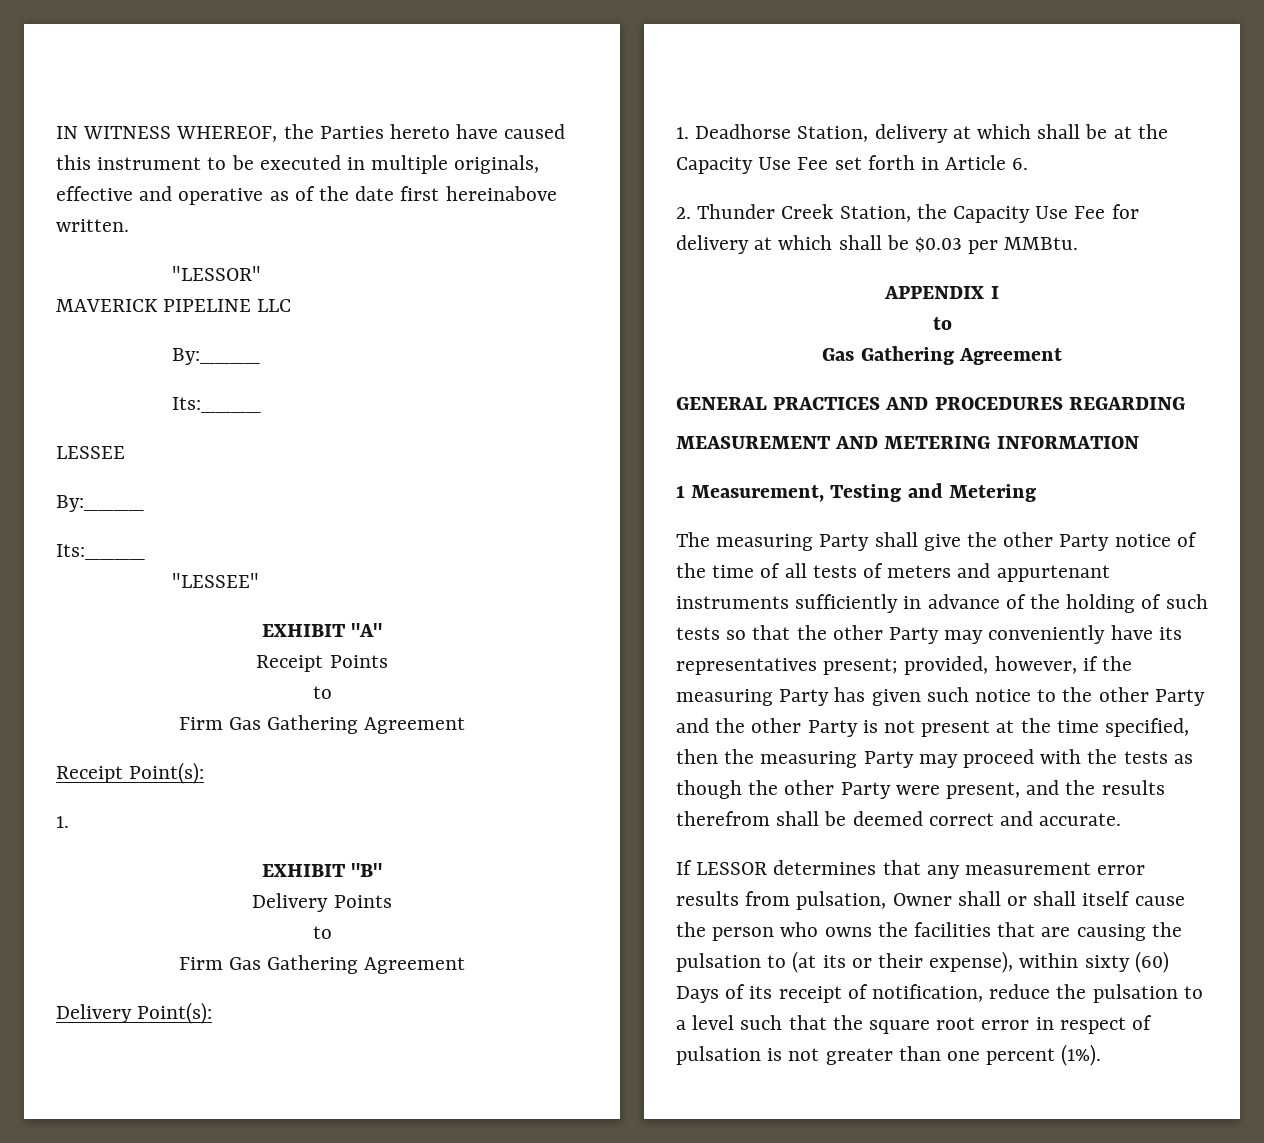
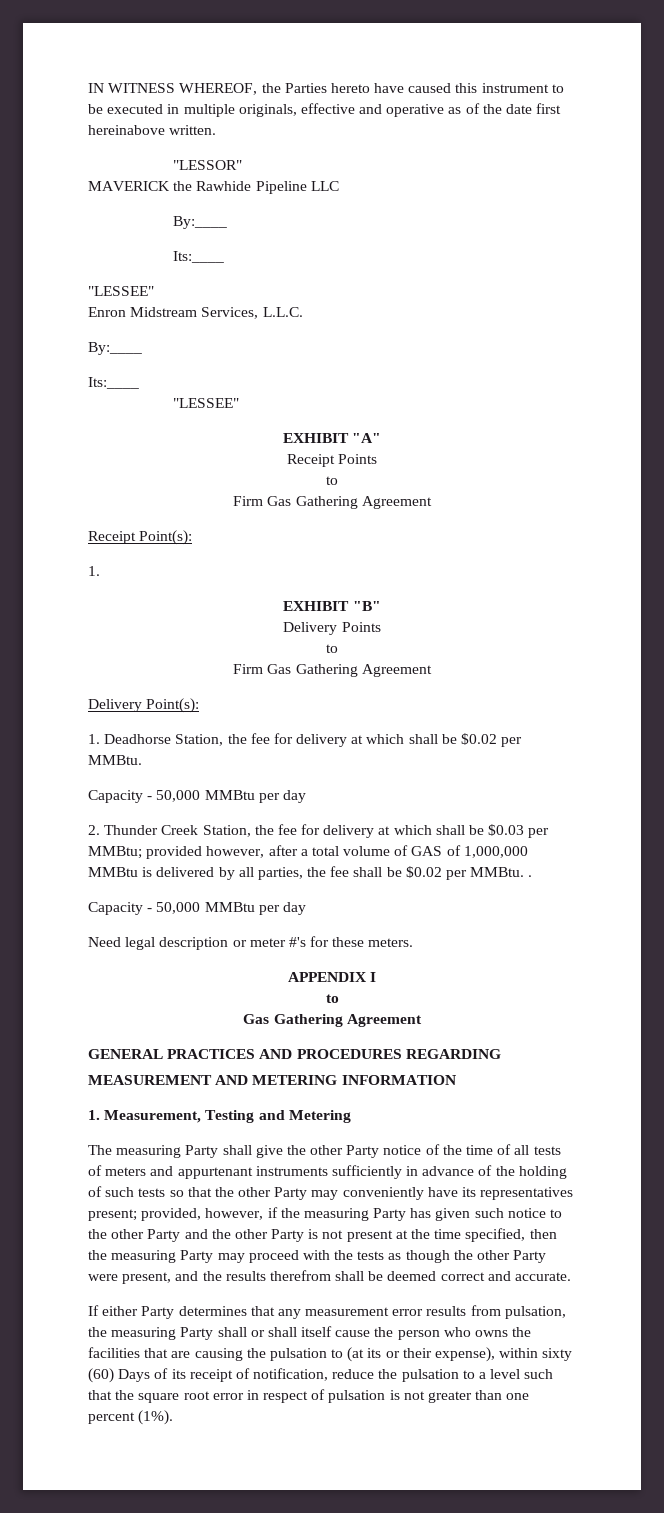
- MAVERICK PIPELINE LLC
+ MAVERICK the Rawhide Pipeline LLC
  By:____
  Its:____
- LESSEE
+ "LESSEE"
+ Enron Midstream Services, L.L.C.
- 1. Deadhorse Station, delivery at which shall be at the Capacity Use Fee set forth in Article 6.
+ 1. Deadhorse Station, the fee for delivery at which shall be $0.02 per MMBtu.
+ Capacity - 50,000 MMBtu per day
- 2. Thunder Creek Station, the Capacity Use Fee for delivery at which shall be $0.03 per MMBtu.
+ 2. Thunder Creek Station, the fee for delivery at which shall be $0.03 per MMBtu; provided however, after a total volume of GAS of 1,000,000 MMBtu is delivered by all parties, the fee shall be $0.02 per MMBtu. .
+ Capacity - 50,000 MMBtu per day
+ Need legal description or meter #'s for these meters.
- 1 Measurement, Testing and Metering
+ 1. Measurement, Testing and Metering
- If LESSOR determines that any measurement error results from pulsation, Owner shall or shall itself cause the person who owns the facilities that are causing the pulsation to (at its or their expense), within sixty (60) Days of its receipt of notification, reduce the pulsation to a level such that the square root error in respect of pulsation is not greater than one percent (1%).
+ If either Party determines that any measurement error results from pulsation, the measuring Party shall or shall itself cause the person who owns the facilities that are causing the pulsation to (at its or their expense), within sixty (60) Days of its receipt of notification, reduce the pulsation to a level such that the square root error in respect of pulsation is not greater than one percent (1%).

